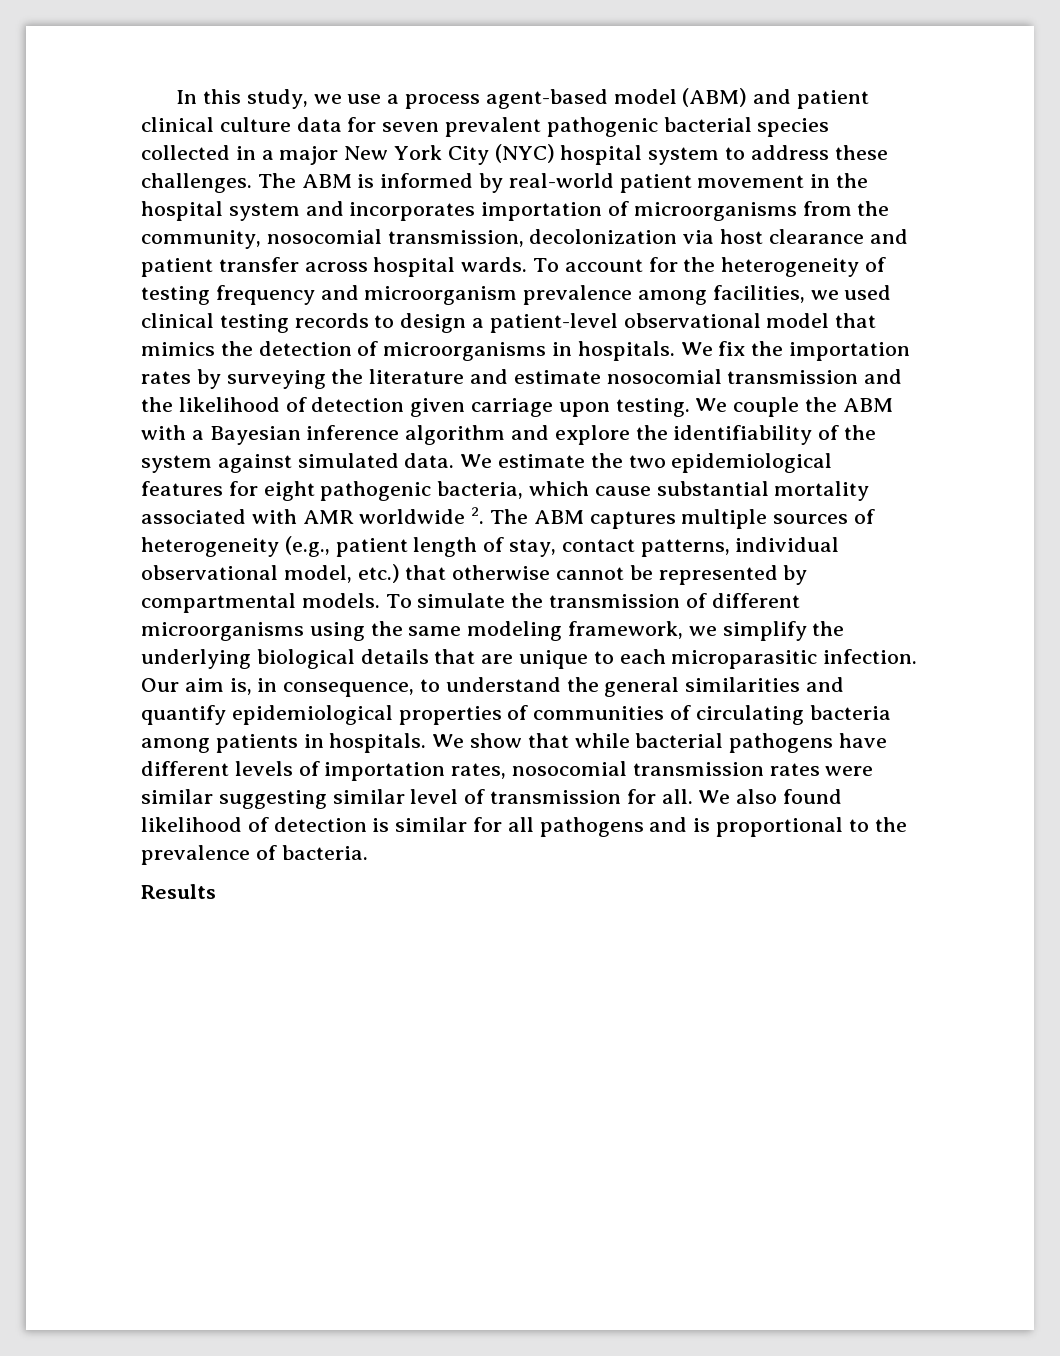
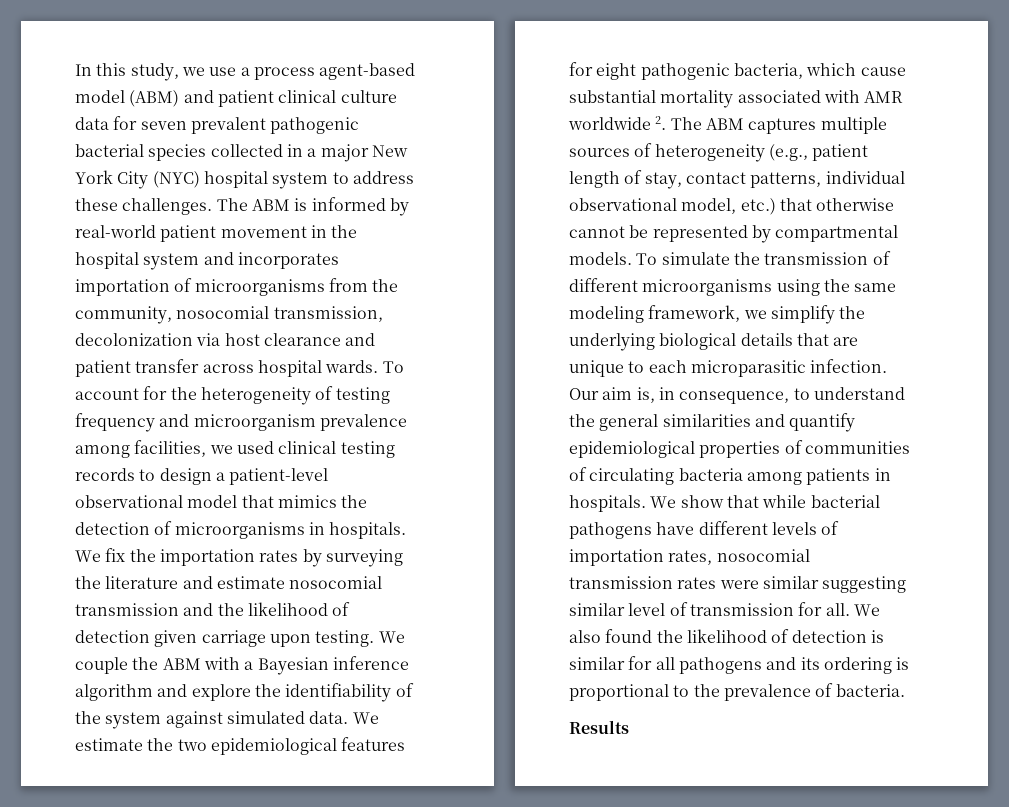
- We also found likelihood of detection is similar for all pathogens and is proportional to the prevalence of bacteria.
+ We also found the likelihood of detection is similar for all pathogens and its ordering is proportional to the prevalence of bacteria.

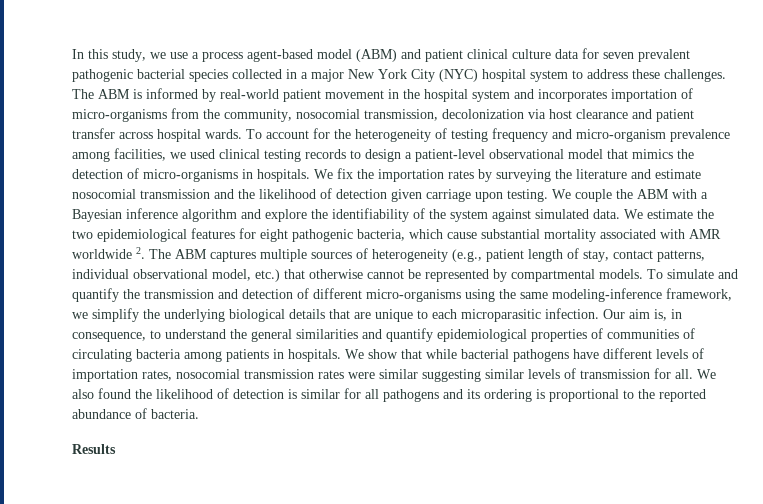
- The ABM is informed by real-world patient movement in the hospital system and incorporates importation of microorganisms from the community, nosocomial transmission, decolonization via host clearance and patient transfer across hospital wards.
+ The ABM is informed by real-world patient movement in the hospital system and incorporates importation of micro-organisms from the community, nosocomial transmission, decolonization via host clearance and patient transfer across hospital wards.
- To account for the heterogeneity of testing frequency and microorganism prevalence among facilities, we used clinical testing records to design a patient-level observational model that mimics the detection of microorganisms in hospitals.
+ To account for the heterogeneity of testing frequency and micro-organism prevalence among facilities, we used clinical testing records to design a patient-level observational model that mimics the detection of micro-organisms in hospitals.
- To simulate the transmission of different microorganisms using the same modeling framework, we simplify the underlying biological details that are unique to each microparasitic infection.
+ To simulate and quantify the transmission and detection of different micro-organisms using the same modeling-inference framework, we simplify the underlying biological details that are unique to each microparasitic infection.
- We show that while bacterial pathogens have different levels of importation rates, nosocomial transmission rates were similar suggesting similar level of transmission for all.
+ We show that while bacterial pathogens have different levels of importation rates, nosocomial transmission rates were similar suggesting similar levels of transmission for all.
- We also found the likelihood of detection is similar for all pathogens and its ordering is proportional to the prevalence of bacteria.
+ We also found the likelihood of detection is similar for all pathogens and its ordering is proportional to the reported abundance of bacteria.

